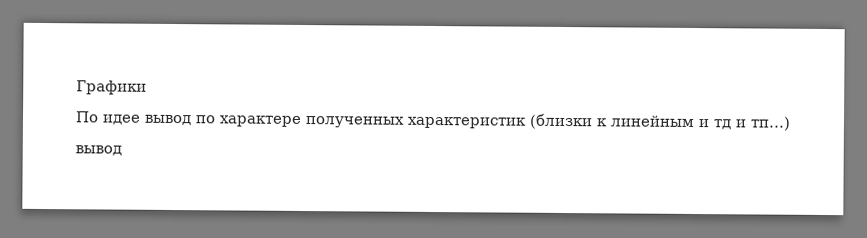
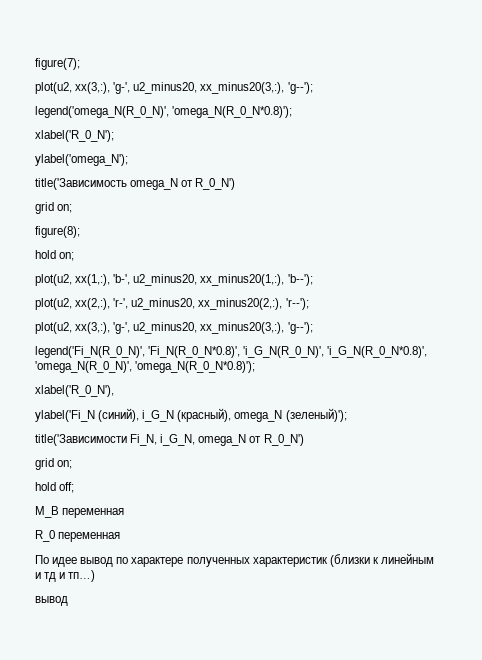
- Графики
+ figure(7);
+ plot(u2, xx(3,:), 'g-', u2_minus20, xx_minus20(3,:), 'g--');
+ legend('omega_N(R_0_N)', 'omega_N(R_0_N*0.8)');
+ xlabel('R_0_N');
+ ylabel('omega_N');
+ title('Зависимость omega_N от R_0_N')
+ grid on;
+ figure(8);
+ hold on;
+ plot(u2, xx(1,:), 'b-', u2_minus20, xx_minus20(1,:), 'b--');
+ plot(u2, xx(2,:), 'r-', u2_minus20, xx_minus20(2,:), 'r--');
+ plot(u2, xx(3,:), 'g-', u2_minus20, xx_minus20(3,:), 'g--');
+ legend('Fi_N(R_0_N)', 'Fi_N(R_0_N*0.8)', 'i_G_N(R_0_N)', 'i_G_N(R_0_N*0.8)', 'omega_N(R_0_N)', 'omega_N(R_0_N*0.8)');
+ xlabel('R_0_N'),
+ ylabel('Fi_N (синий), i_G_N (красный), omega_N (зеленый)');
+ title('Зависимости Fi_N, i_G_N, omega_N от R_0_N')
+ grid on;
+ hold off;
+ М_В переменная
+ R_0 переменная

